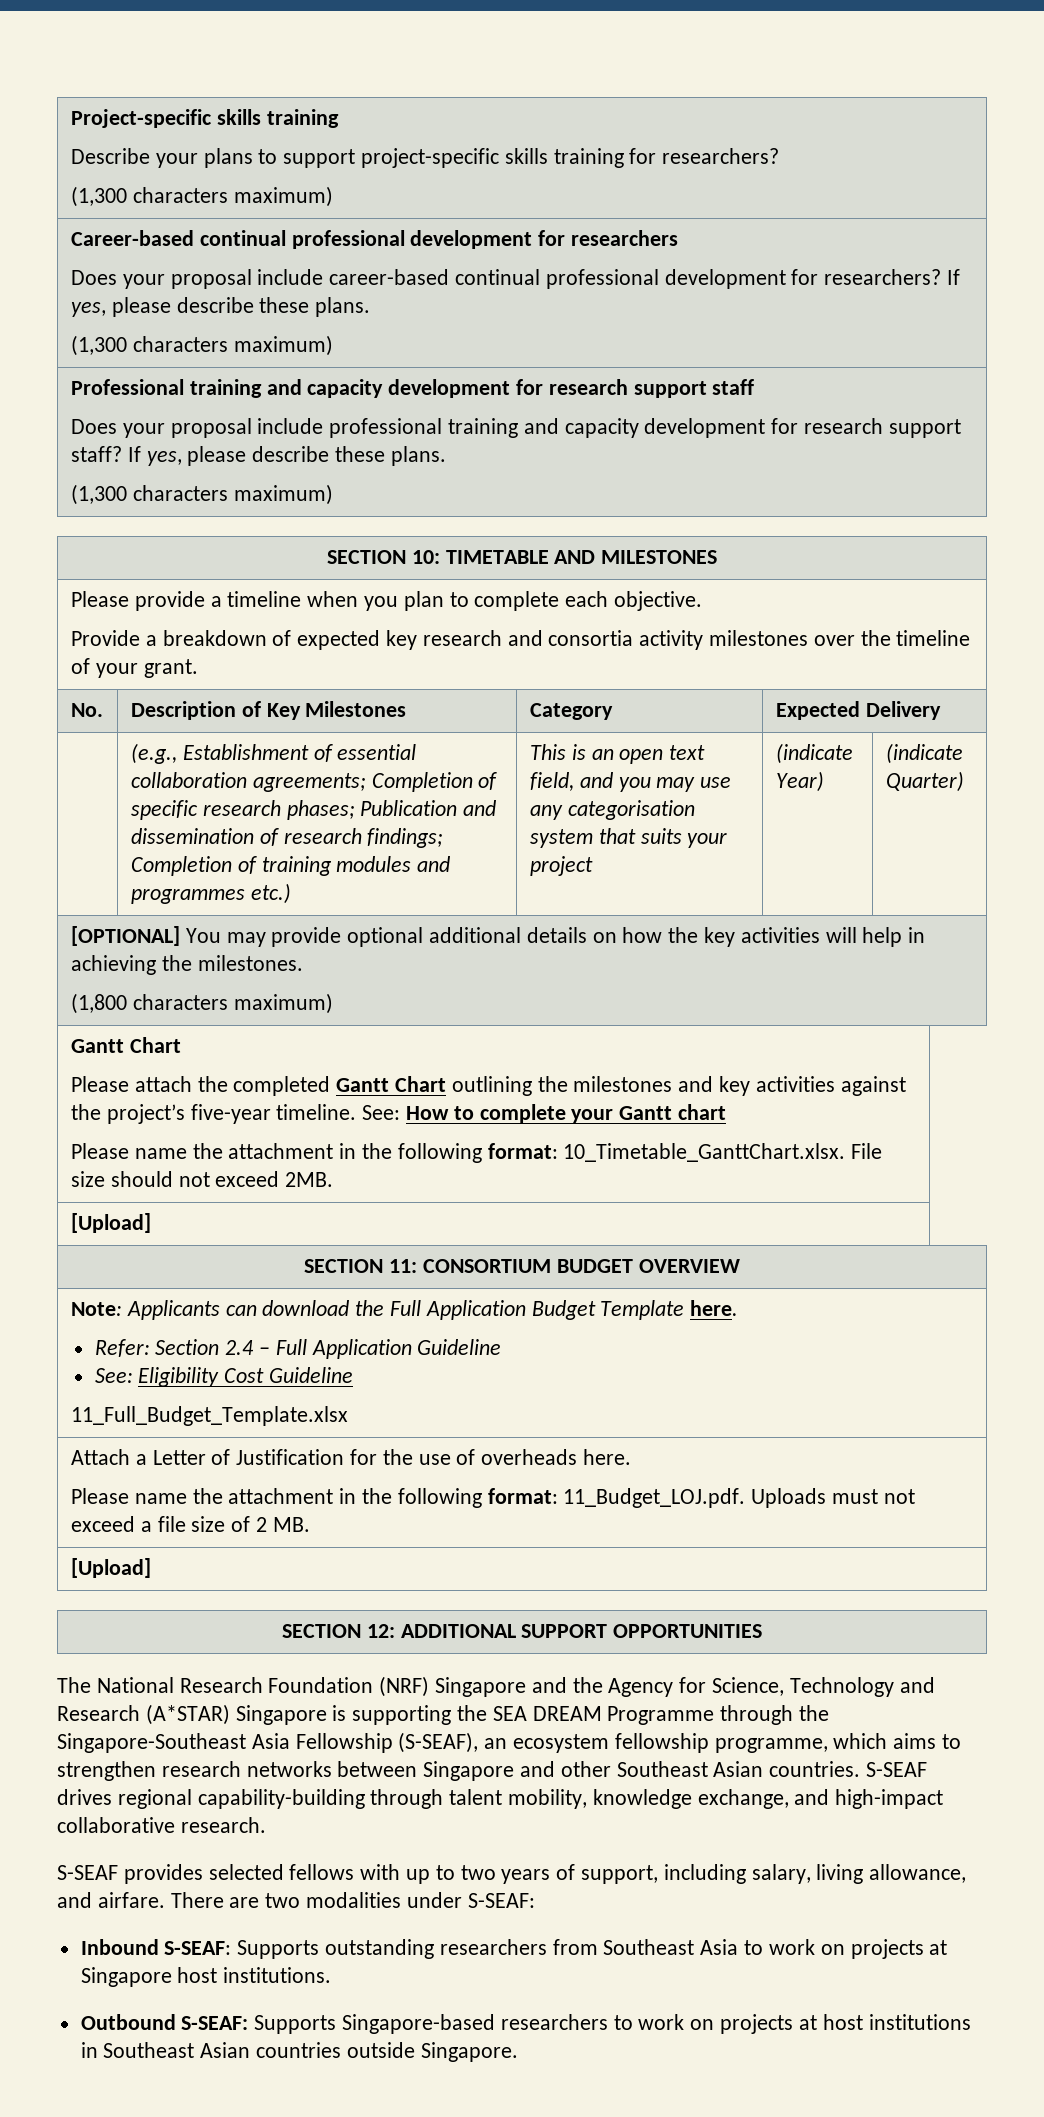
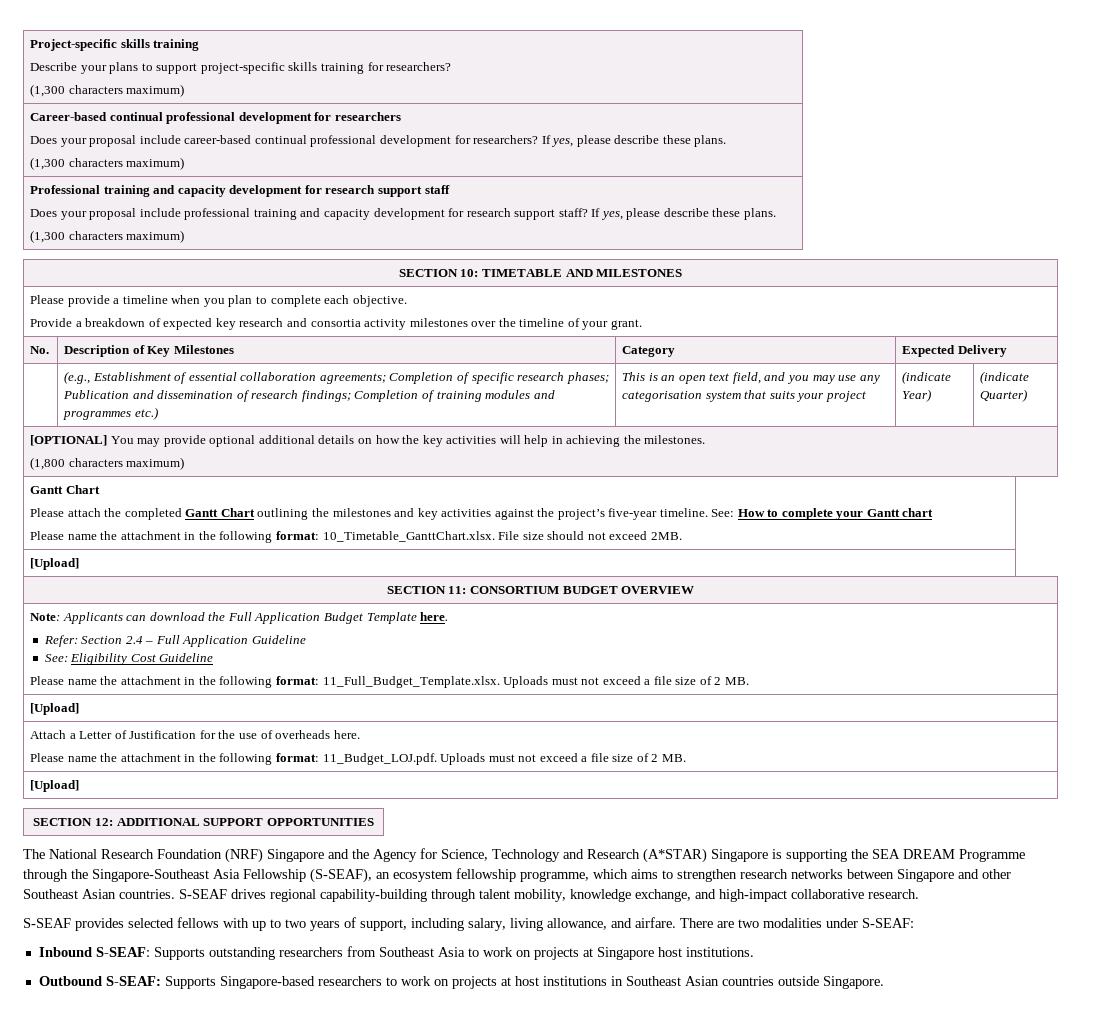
  Note: Applicants can download the Full Application Budget Template here.
  Refer: Section 2.4 – Full Application Guideline
  See: Eligibility Cost Guideline
- 11_Full_Budget_Template.xlsx
+ Please name the attachment in the following format: 11_Full_Budget_Template.xlsx. Uploads must not exceed a file size of 2 MB.
+ [Upload]

